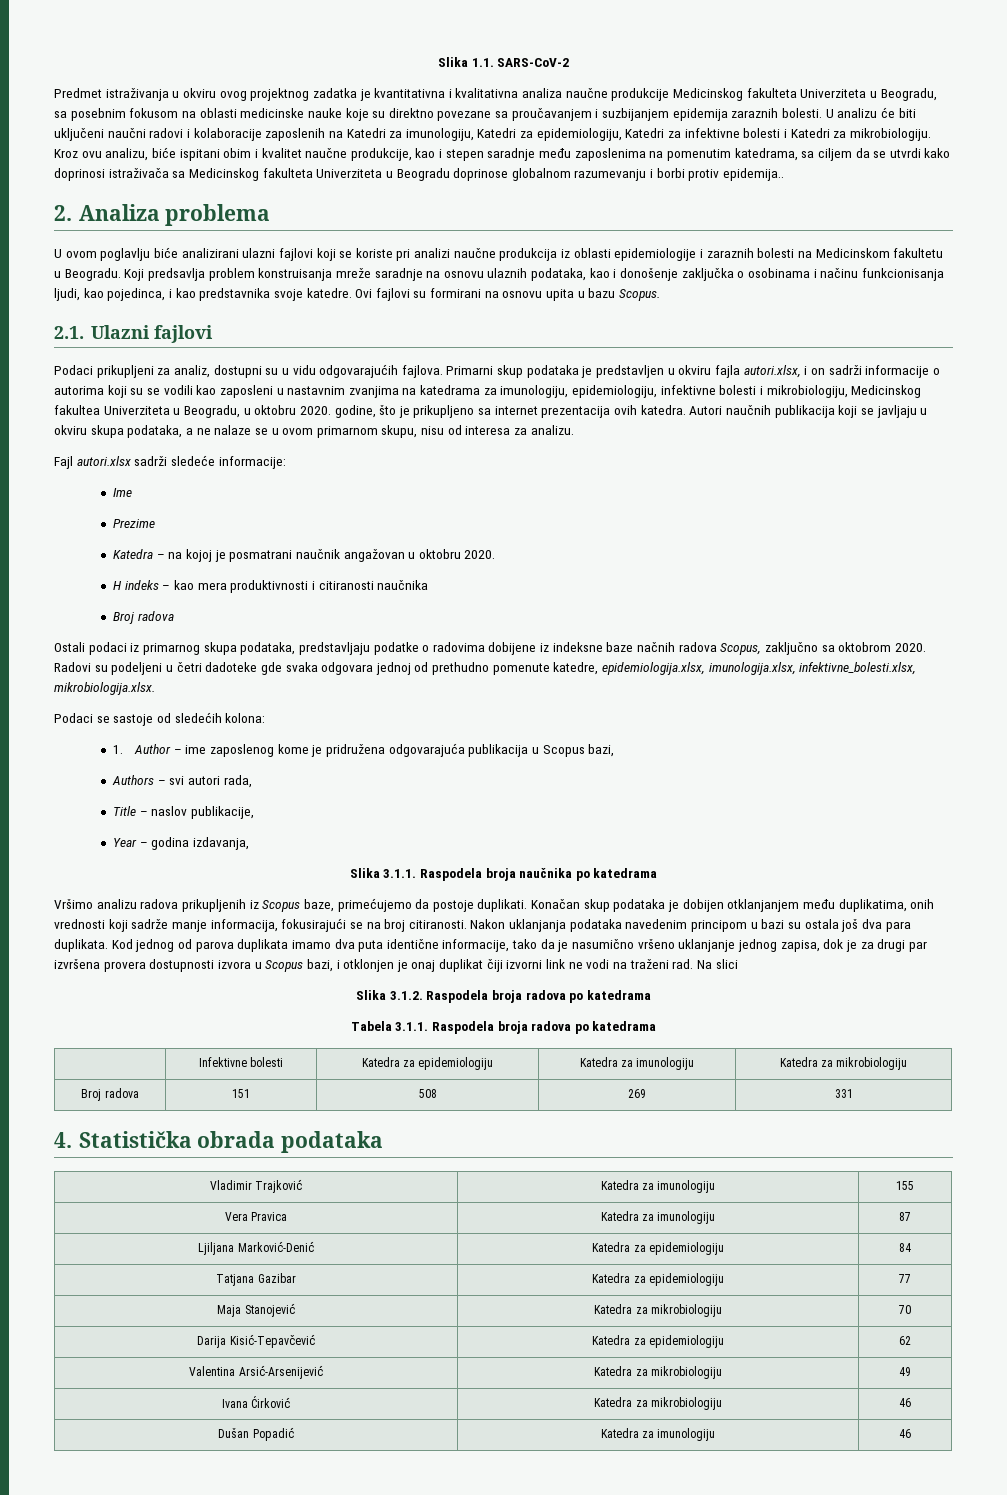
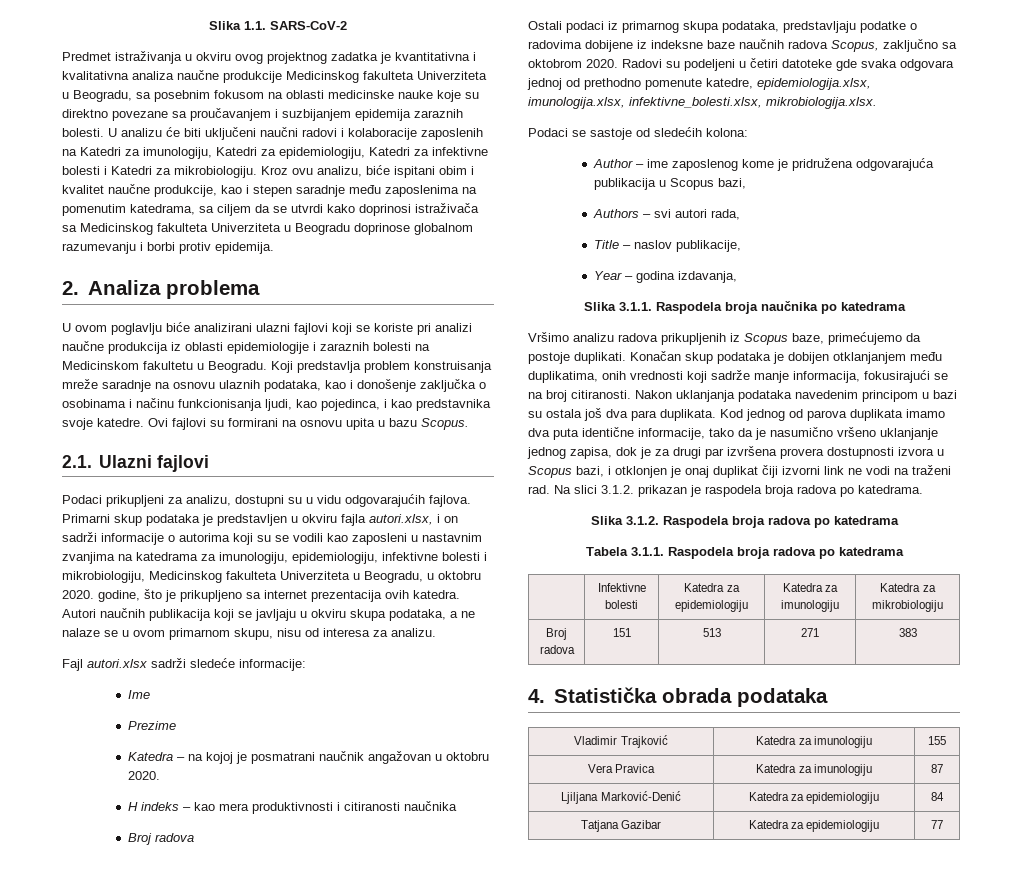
- Kroz ovu analizu, biće ispitani obim i kvalitet naučne produkcije, kao i stepen saradnje među zaposlenima na pomenutim katedrama, sa ciljem da se utvrdi kako doprinosi istraživača sa Medicinskog fakulteta Univerziteta u Beogradu doprinose globalnom razumevanju i borbi protiv epidemija..
+ Kroz ovu analizu, biće ispitani obim i kvalitet naučne produkcije, kao i stepen saradnje među zaposlenima na pomenutim katedrama, sa ciljem da se utvrdi kako doprinosi istraživača sa Medicinskog fakulteta Univerziteta u Beogradu doprinose globalnom razumevanju i borbi protiv epidemija.
- Koji predsavlja problem konstruisanja mreže saradnje na osnovu ulaznih podataka, kao i donošenje zaključka o osobinama i načinu funkcionisanja ljudi, kao pojedinca, i kao predstavnika svoje katedre.
+ Koji predstavlja problem konstruisanja mreže saradnje na osnovu ulaznih podataka, kao i donošenje zaključka o osobinama i načinu funkcionisanja ljudi, kao pojedinca, i kao predstavnika svoje katedre.
- Podaci prikupljeni za analiz, dostupni su u vidu odgovarajućih fajlova.
+ Podaci prikupljeni za analizu, dostupni su u vidu odgovarajućih fajlova.
- Primarni skup podataka je predstavljen u okviru fajla autori.xlsx, i on sadrži informacije o autorima koji su se vodili kao zaposleni u nastavnim zvanjima na katedrama za imunologiju, epidemiologiju, infektivne bolesti i mikrobiologiju, Medicinskog fakultea Univerziteta u Beogradu, u oktobru 2020. godine, što je prikupljeno sa internet prezentacija ovih katedra.
+ Primarni skup podataka je predstavljen u okviru fajla autori.xlsx, i on sadrži informacije o autorima koji su se vodili kao zaposleni u nastavnim zvanjima na katedrama za imunologiju, epidemiologiju, infektivne bolesti i mikrobiologiju, Medicinskog fakulteta Univerziteta u Beogradu, u oktobru 2020. godine, što je prikupljeno sa internet prezentacija ovih katedra.
- Ostali podaci iz primarnog skupa podataka, predstavljaju podatke o radovima dobijene iz indeksne baze načnih radova Scopus, zaključno sa oktobrom 2020.
+ Ostali podaci iz primarnog skupa podataka, predstavljaju podatke o radovima dobijene iz indeksne baze naučnih radova Scopus, zaključno sa oktobrom 2020.
- Radovi su podeljeni u četri dadoteke gde svaka odgovara jednoj od prethudno pomenute katedre, epidemiologija.xlsx, imunologija.xlsx, infektivne_bolesti.xlsx, mikrobiologija.xlsx.
+ Radovi su podeljeni u četiri datoteke gde svaka odgovara jednoj od prethodno pomenute katedre, epidemiologija.xlsx, imunologija.xlsx, infektivne_bolesti.xlsx, mikrobiologija.xlsx.
- 1. Author – ime zaposlenog kome je pridružena odgovarajuća publikacija u Scopus bazi,
+ Author – ime zaposlenog kome je pridružena odgovarajuća publikacija u Scopus bazi,
- Na slici
+ Na slici 3.1.2. prikazan je raspodela broja radova po katedrama.
- Broj radova | 151 | 508 | 269 | 331
+ Broj radova | 151 | 513 | 271 | 383
- Maja Stanojević | Katedra za mikrobiologiju | 70
- Darija Kisić-Tepavčević | Katedra za epidemiologiju | 62
- Valentina Arsić-Arsenijević | Katedra za mikrobiologiju | 49
- Ivana Ćirković | Katedra za mikrobiologiju | 46
- Dušan Popadić | Katedra za imunologiju | 46

